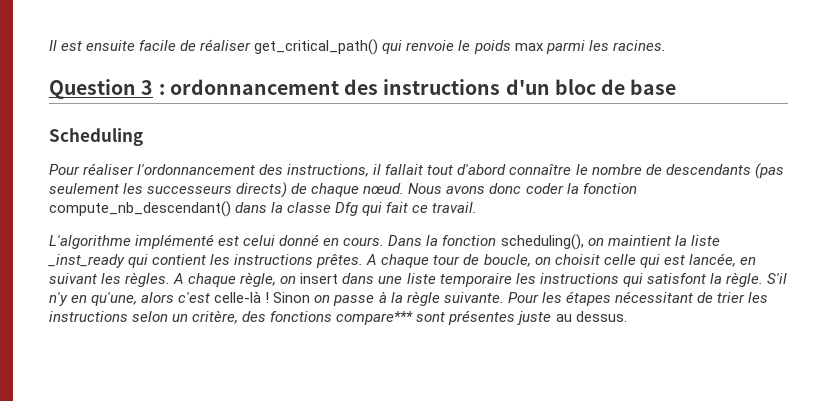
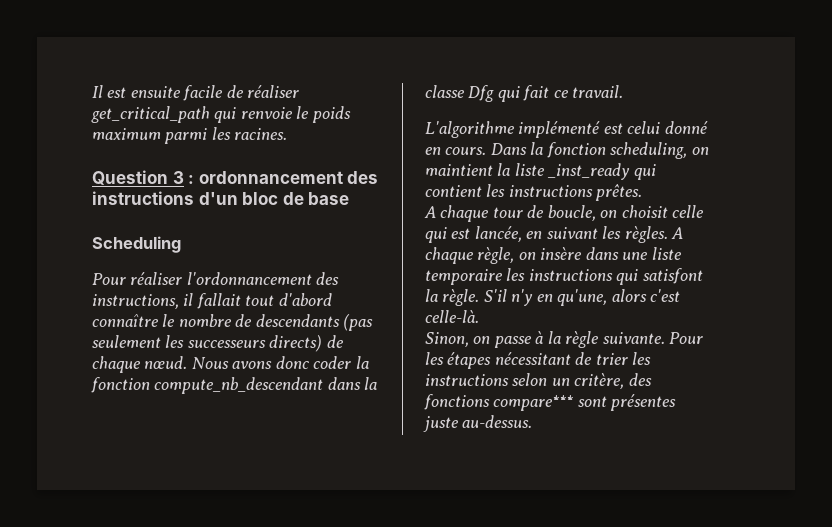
- Il est ensuite facile de réaliser get_critical_path() qui renvoie le poids max parmi les racines.
+ Il est ensuite facile de réaliser get_critical_path qui renvoie le poids maximum parmi les racines.
- Nous avons donc coder la fonction compute_nb_descendant() dans la classe Dfg qui fait ce travail.
+ Nous avons donc coder la fonction compute_nb_descendant dans la classe Dfg qui fait ce travail.
- Dans la fonction scheduling(), on maintient la liste _inst_ready qui contient les instructions prêtes. A chaque tour de boucle, on choisit celle qui est lancée, en suivant les règles.
+ Dans la fonction scheduling, on maintient la liste _inst_ready qui contient les instructions prêtes.
+ A chaque tour de boucle, on choisit celle qui est lancée, en suivant les règles.
- A chaque règle, on insert dans une liste temporaire les instructions qui satisfont la règle.
+ A chaque règle, on insère dans une liste temporaire les instructions qui satisfont la règle.
- S'il n'y en qu'une, alors c'est celle-là ! Sinon on passe à la règle suivante.
+ S'il n'y en qu'une, alors c'est celle-là.
+ Sinon, on passe à la règle suivante.
- Pour les étapes nécessitant de trier les instructions selon un critère, des fonctions compare*** sont présentes juste au dessus.
+ Pour les étapes nécessitant de trier les instructions selon un critère, des fonctions compare*** sont présentes juste au-dessus.

